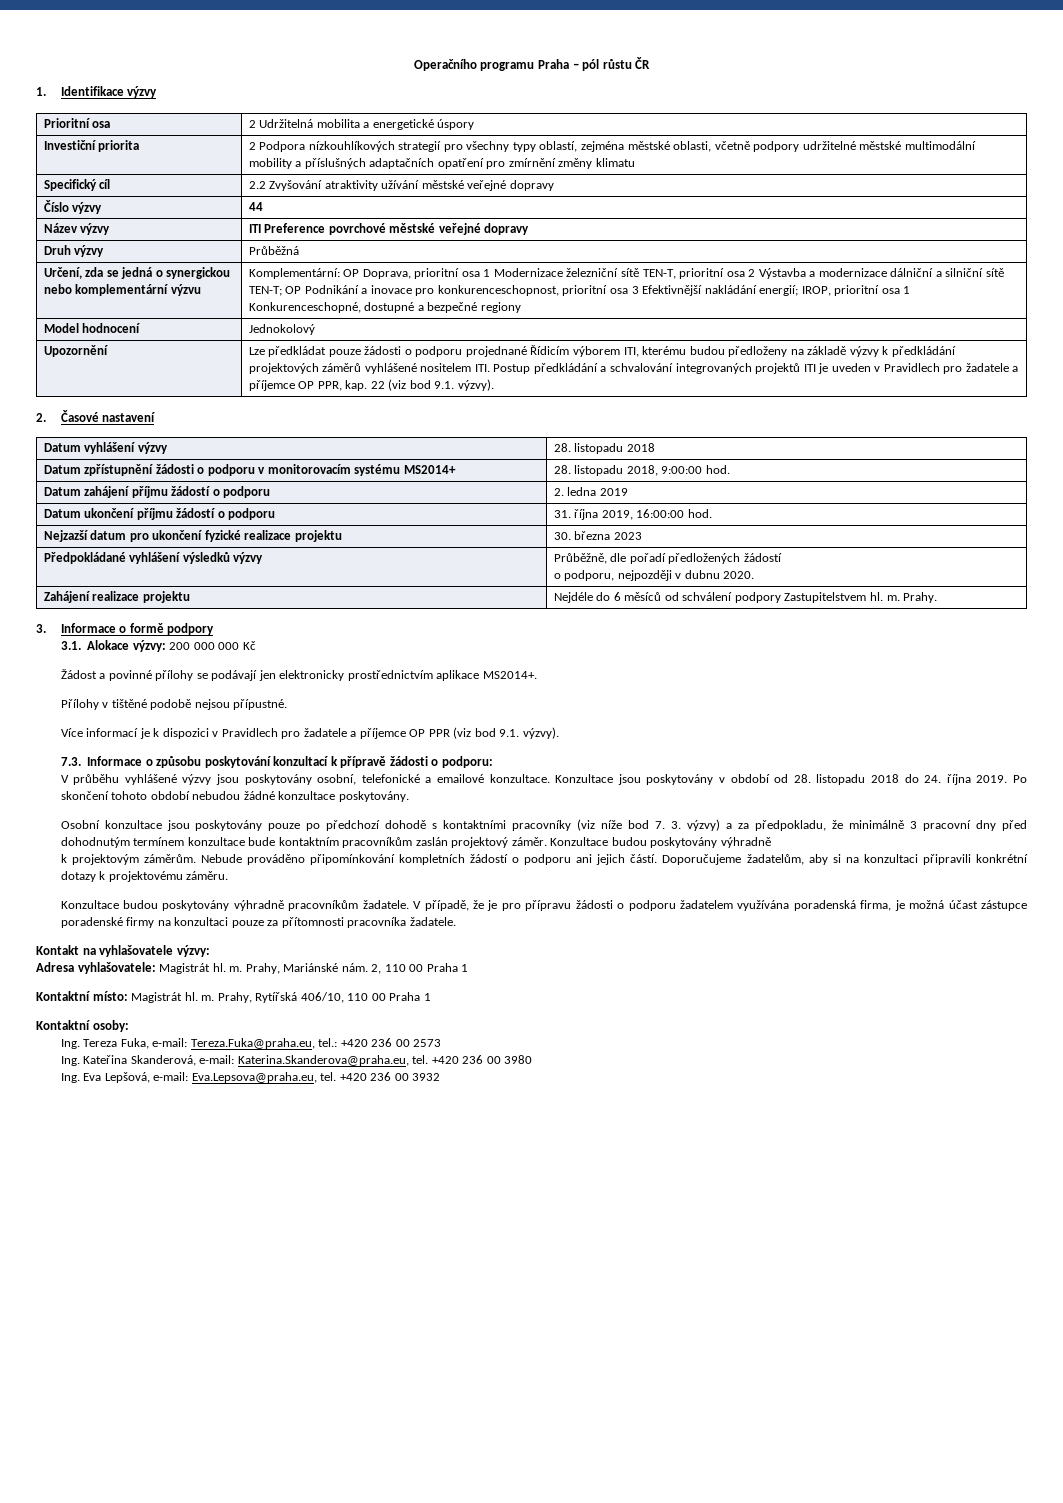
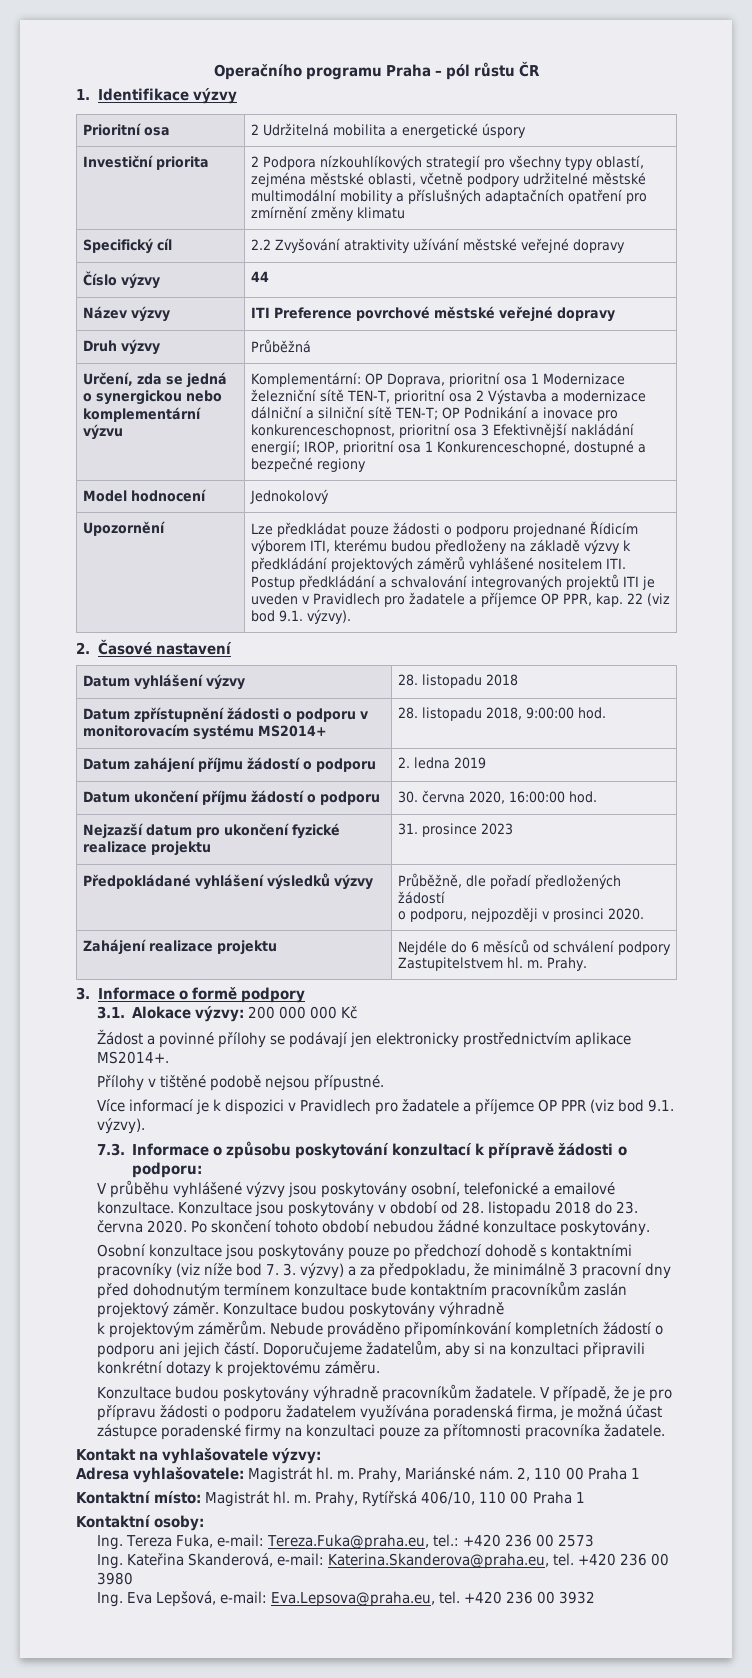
- Datum ukončení příjmu žádostí o podporu | 31. října 2019, 16:00:00 hod.
+ Datum ukončení příjmu žádostí o podporu | 30. června 2020, 16:00:00 hod.
- Nejzazší datum pro ukončení fyzické realizace projektu | 30. března 2023
+ Nejzazší datum pro ukončení fyzické realizace projektu | 31. prosince 2023
  Předpokládané vyhlášení výsledků výzvy | Průběžně, dle pořadí předložených žádostí
- o podporu, nejpozději v dubnu 2020.
+ o podporu, nejpozději v prosinci 2020.
- Konzultace jsou poskytovány v období od 28. listopadu 2018 do 24. října 2019.
+ Konzultace jsou poskytovány v období od 28. listopadu 2018 do 23. června 2020.

